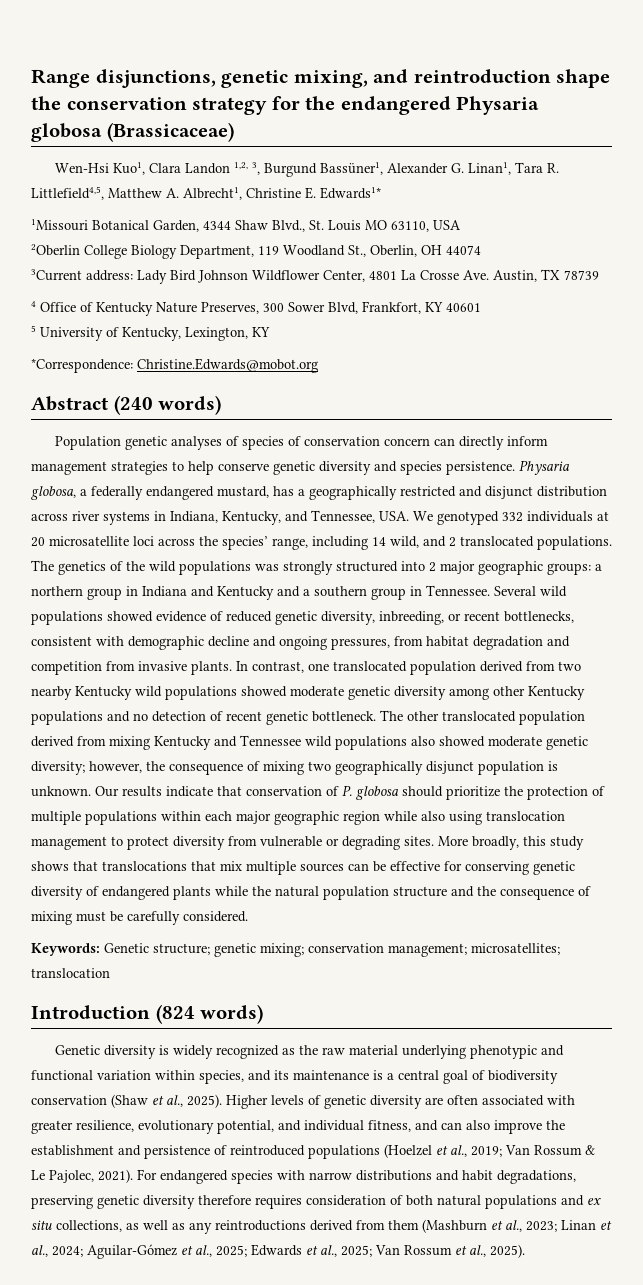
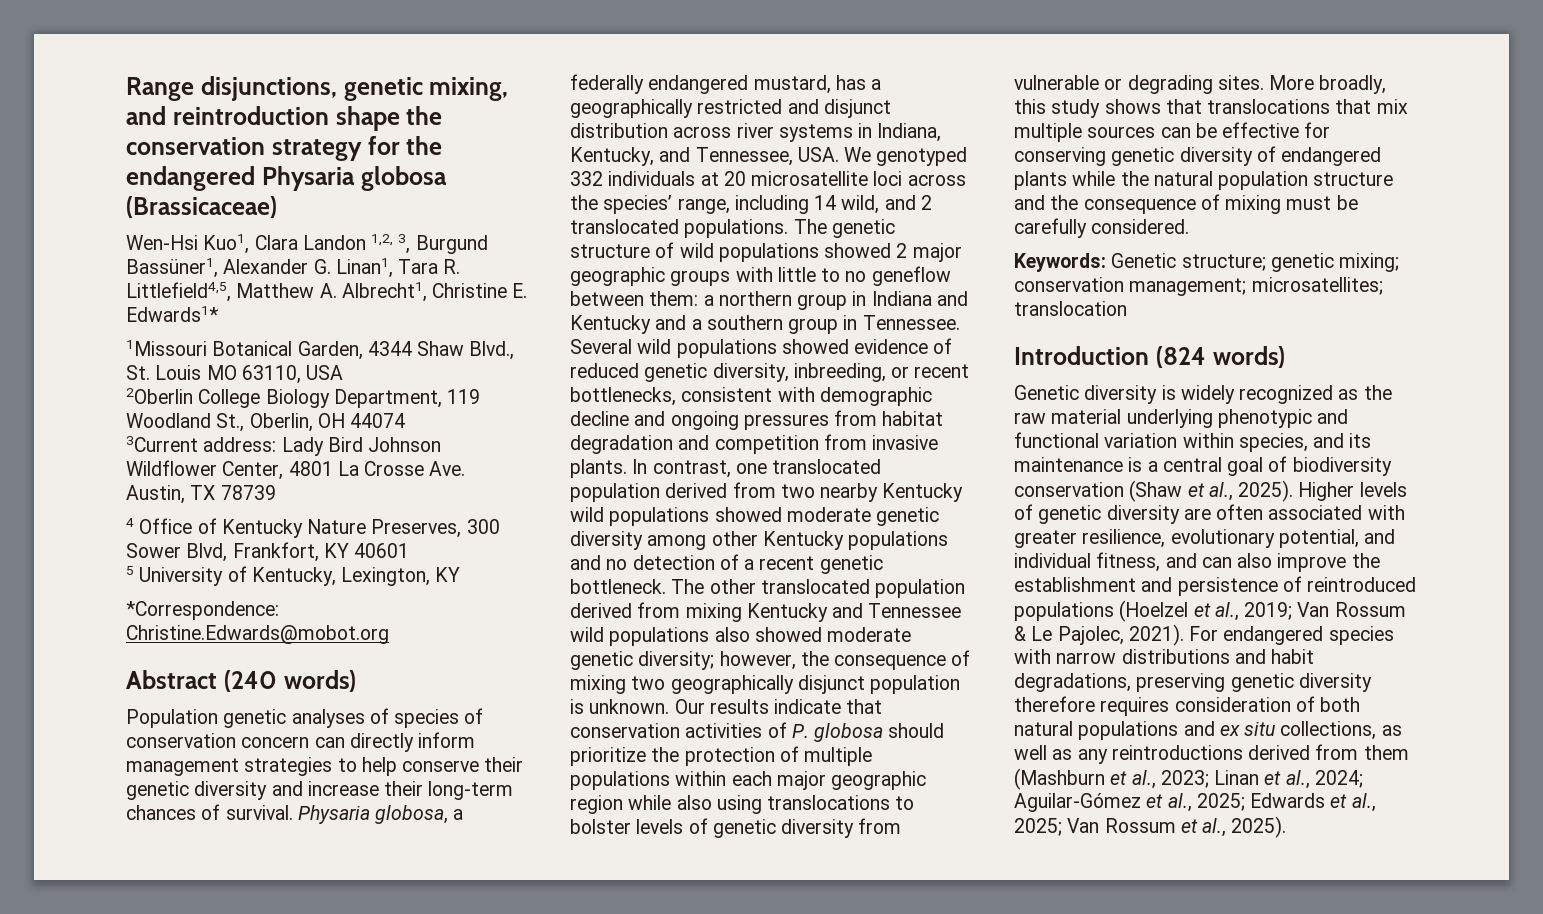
- Population genetic analyses of species of conservation concern can directly inform management strategies to help conserve genetic diversity and species persistence.
+ Population genetic analyses of species of conservation concern can directly inform management strategies to help conserve their genetic diversity and increase their long-term chances of survival.
- The genetics of the wild populations was strongly structured into 2 major geographic groups: a northern group in Indiana and Kentucky and a southern group in Tennessee.
+ The genetic structure of wild populations showed 2 major geographic groups with little to no geneflow between them: a northern group in Indiana and Kentucky and a southern group in Tennessee.
- Several wild populations showed evidence of reduced genetic diversity, inbreeding, or recent bottlenecks, consistent with demographic decline and ongoing pressures, from habitat degradation and competition from invasive plants.
+ Several wild populations showed evidence of reduced genetic diversity, inbreeding, or recent bottlenecks, consistent with demographic decline and ongoing pressures from habitat degradation and competition from invasive plants.
- In contrast, one translocated population derived from two nearby Kentucky wild populations showed moderate genetic diversity among other Kentucky populations and no detection of recent genetic bottleneck.
+ In contrast, one translocated population derived from two nearby Kentucky wild populations showed moderate genetic diversity among other Kentucky populations and no detection of a recent genetic bottleneck.
- Our results indicate that conservation of P. globosa should prioritize the protection of multiple populations within each major geographic region while also using translocation management to protect diversity from vulnerable or degrading sites.
+ Our results indicate that conservation activities of P. globosa should prioritize the protection of multiple populations within each major geographic region while also using translocations to bolster levels of genetic diversity from vulnerable or degrading sites.

